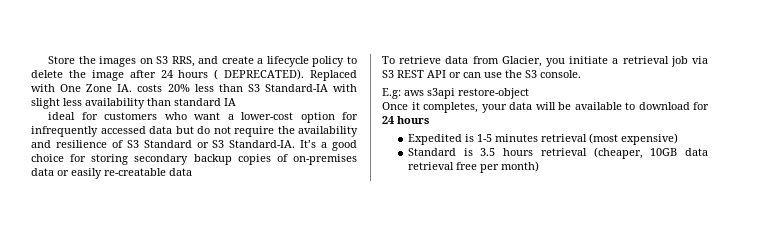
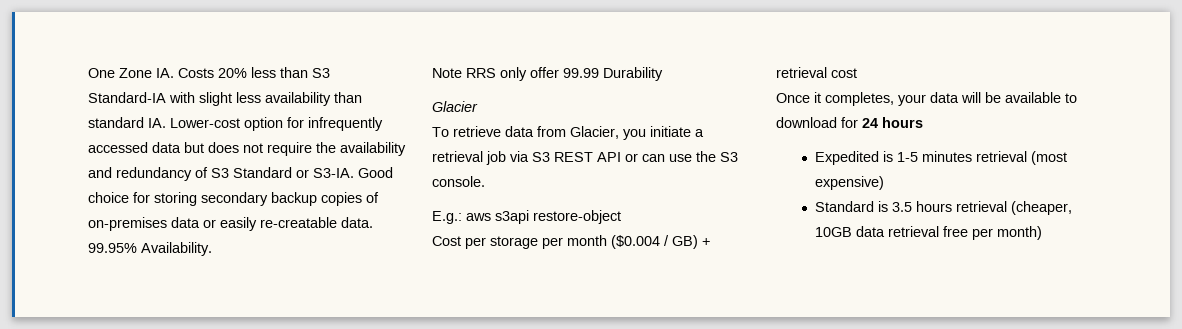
- Store the images on S3 RRS, and create a lifecycle policy to delete the image after 24 hours ( DEPRECATED). Replaced with One Zone IA. costs 20% less than S3 Standard-IA with slight less availability than standard IA
- ideal for customers who want a lower-cost option for infrequently accessed data but do not require the availability and resilience of S3 Standard or S3 Standard-IA. It’s a good choice for storing secondary backup copies of on-premises data or easily re-creatable data
+ One Zone IA. Costs 20% less than S3 Standard-IA with slight less availability than standard IA. Lower-cost option for infrequently accessed data but does not require the availability and redundancy of S3 Standard or S3-IA. Good choice for storing secondary backup copies of on-premises data or easily re-creatable data. 99.95% Availability.
+ Note RRS only offer 99.99 Durability
+ Glacier
- E.g: aws s3api restore-object
+ E.g.: aws s3api restore-object
+ Cost per storage per month ($0.004 / GB) + retrieval cost

